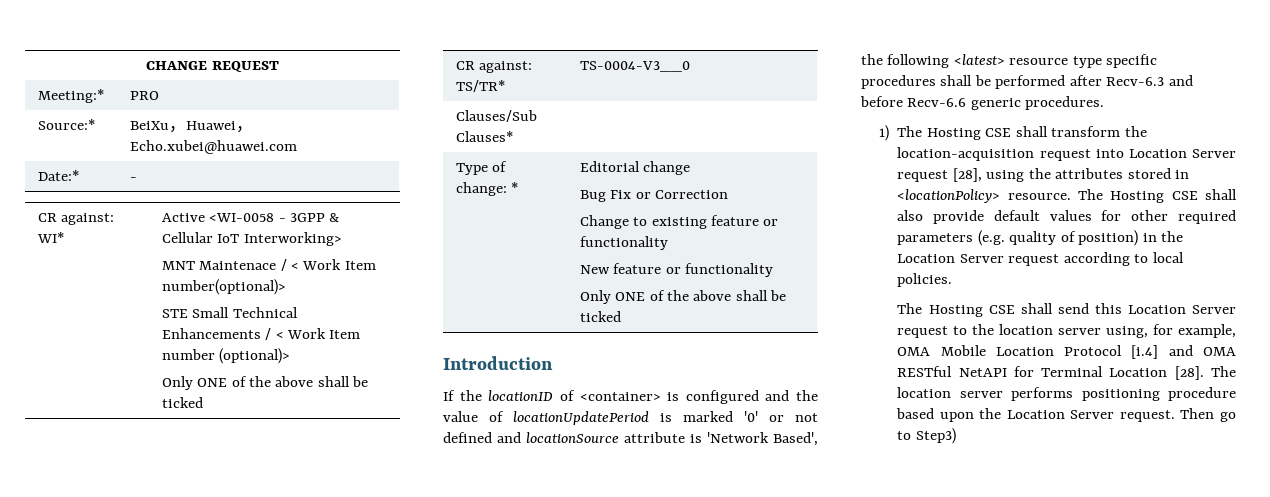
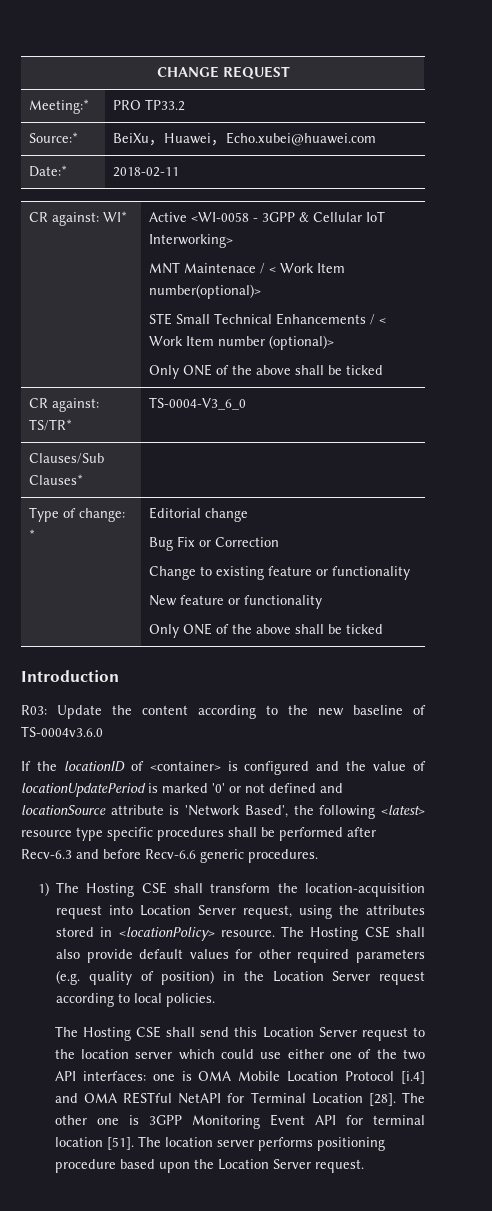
- Meeting:* | PRO
+ Meeting:* | PRO TP33.2
- Date:* | -
+ Date:* | 2018-02-11
- CR against: TS/TR* | TS-0004-V3__0
+ CR against: TS/TR* | TS-0004-V3_6_0
+ R03: Update the content according to the new baseline of TS-0004v3.6.0
- 1) The Hosting CSE shall transform the location-acquisition request into Location Server request [28], using the attributes stored in <locationPolicy> resource.
+ 1) The Hosting CSE shall transform the location-acquisition request into Location Server request, using the attributes stored in <locationPolicy> resource.
- The Hosting CSE shall send this Location Server request to the location server using, for example, OMA Mobile Location Protocol [i.4] and OMA RESTful NetAPI for Terminal Location [28].
+ The Hosting CSE shall send this Location Server request to the location server which could use either one of the two API interfaces: one is OMA Mobile Location Protocol [i.4] and OMA RESTful NetAPI for Terminal Location [28].
- The location server performs positioning procedure based upon the Location Server request. Then go to Step3)
+ The other one is 3GPP Monitoring Event API for terminal location [51]. The location server performs positioning procedure based upon the Location Server request.

